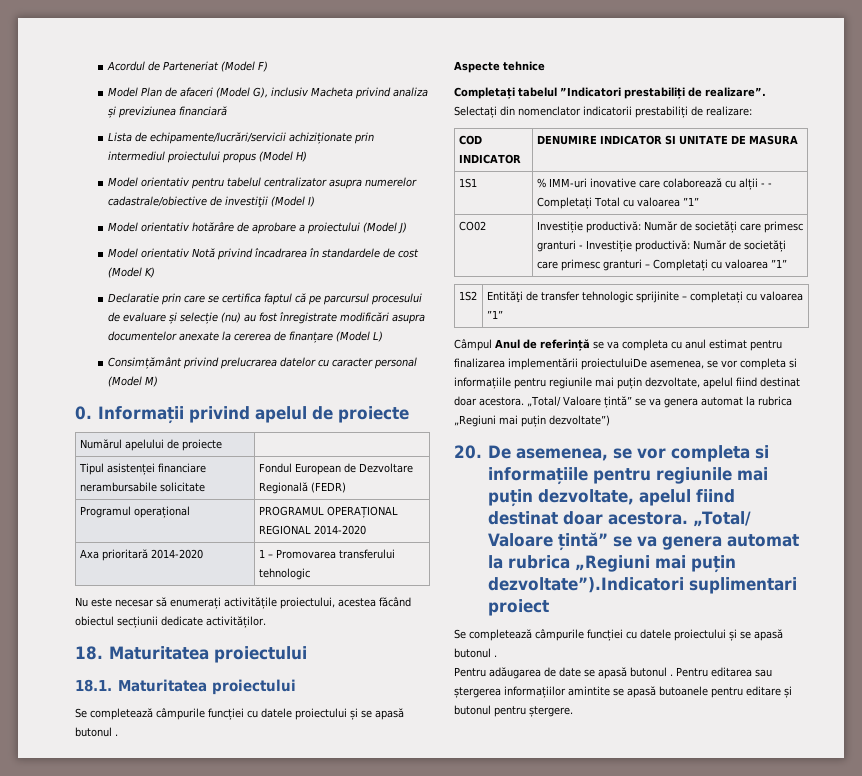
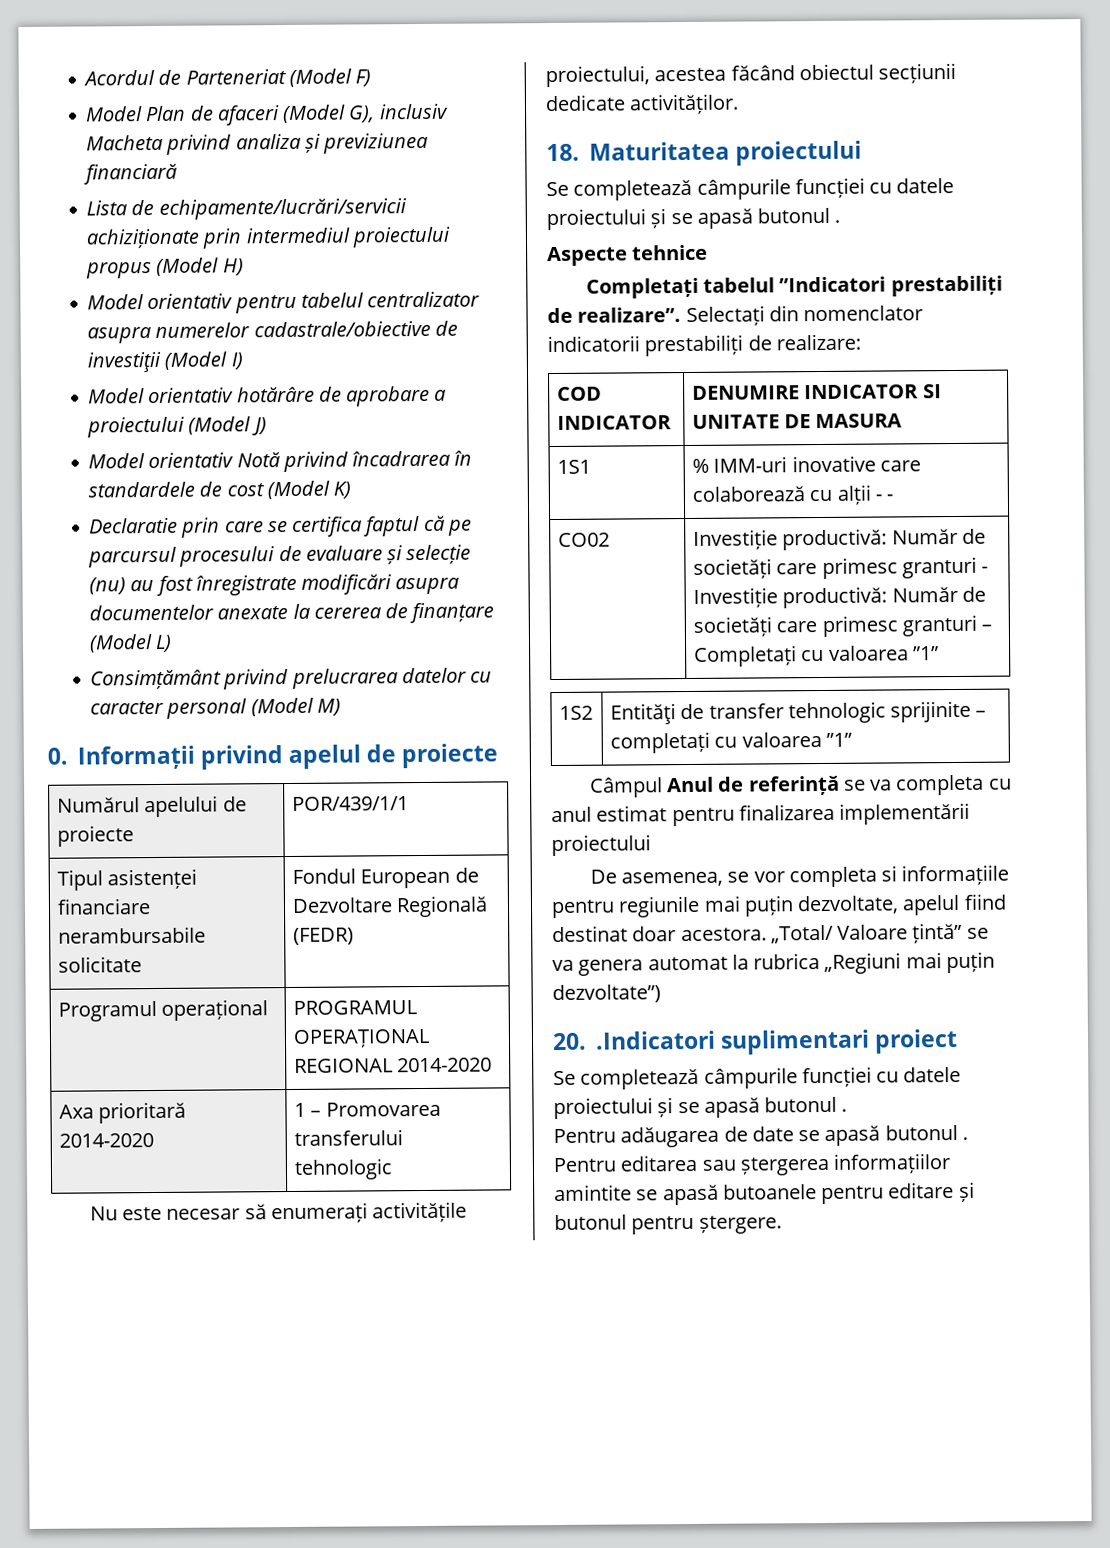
- Numărul apelului de proiecte |
+ Numărul apelului de proiecte | POR/439/1/1
- 18.1. Maturitatea proiectului
- 1S1 | % IMM-uri inovative care colaborează cu alții - - Completați Total cu valoarea ”1”
+ 1S1 | % IMM-uri inovative care colaborează cu alții - -
- Câmpul Anul de referință se va completa cu anul estimat pentru finalizarea implementării proiectuluiDe asemenea, se vor completa si informațiile pentru regiunile mai puțin dezvoltate, apelul fiind destinat doar acestora.
+ Câmpul Anul de referință se va completa cu anul estimat pentru finalizarea implementării proiectului
+ De asemenea, se vor completa si informațiile pentru regiunile mai puțin dezvoltate, apelul fiind destinat doar acestora.
- 20. De asemenea, se vor completa si informațiile pentru regiunile mai puțin dezvoltate, apelul fiind destinat doar acestora. „Total/ Valoare țintă” se va genera automat la rubrica „Regiuni mai puțin dezvoltate”).Indicatori suplimentari proiect
+ 20. .Indicatori suplimentari proiect

